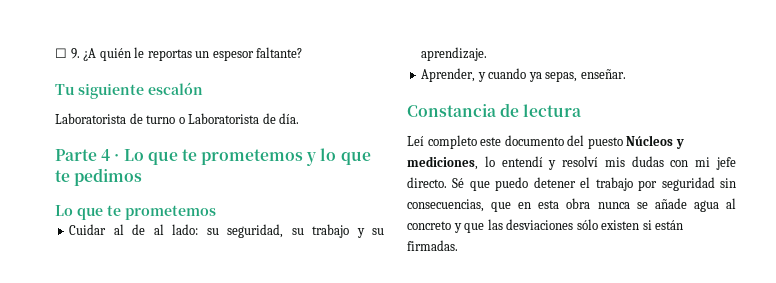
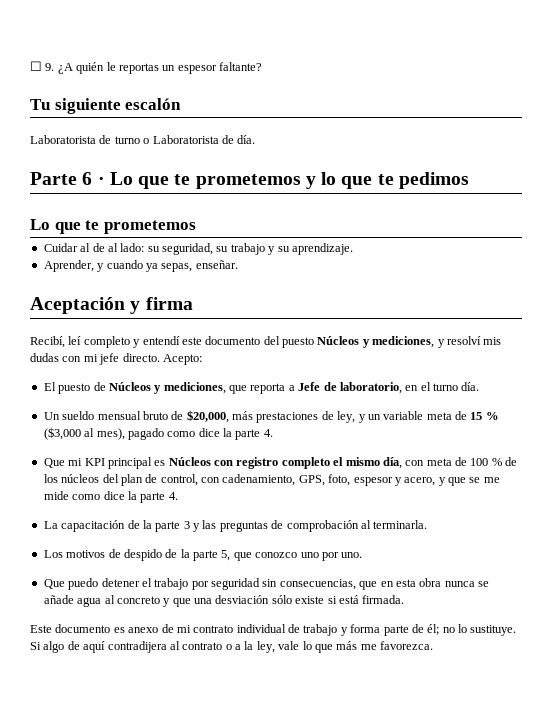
- Parte 4 · Lo que te prometemos y lo que te pedimos
+ Parte 6 · Lo que te prometemos y lo que te pedimos
- Constancia de lectura
- Leí completo este documento del puesto Núcleos y mediciones, lo entendí y resolví mis dudas con mi jefe directo.
+ Aceptación y firma
+ Recibí, leí completo y entendí este documento del puesto Núcleos y mediciones, y resolví mis dudas con mi jefe directo.
- Sé que puedo detener el trabajo por seguridad sin consecuencias, que en esta obra nunca se añade agua al concreto y que las desviaciones sólo existen si están firmadas.
+ Acepto:
+ El puesto de Núcleos y mediciones, que reporta a Jefe de laboratorio, en el turno día.
+ Un sueldo mensual bruto de $20,000, más prestaciones de ley, y un variable meta de 15 % ($3,000 al mes), pagado como dice la parte 4.
+ Que mi KPI principal es Núcleos con registro completo el mismo día, con meta de 100 % de los núcleos del plan de control, con cadenamiento, GPS, foto, espesor y acero, y que se me mide como dice la parte 4.
+ La capacitación de la parte 3 y las preguntas de comprobación al terminarla.
+ Los motivos de despido de la parte 5, que conozco uno por uno.
+ Que puedo detener el trabajo por seguridad sin consecuencias, que en esta obra nunca se añade agua al concreto y que una desviación sólo existe si está firmada.
+ Este documento es anexo de mi contrato individual de trabajo y forma parte de él; no lo sustituye. Si algo de aquí contradijera al contrato o a la ley, vale lo que más me favorezca.

